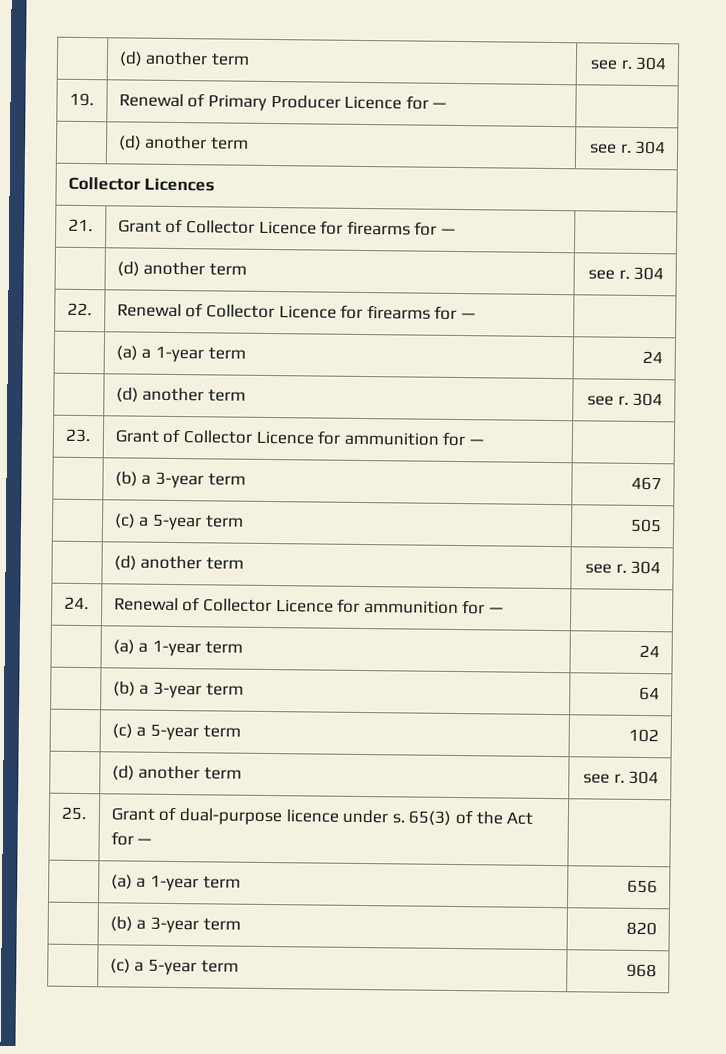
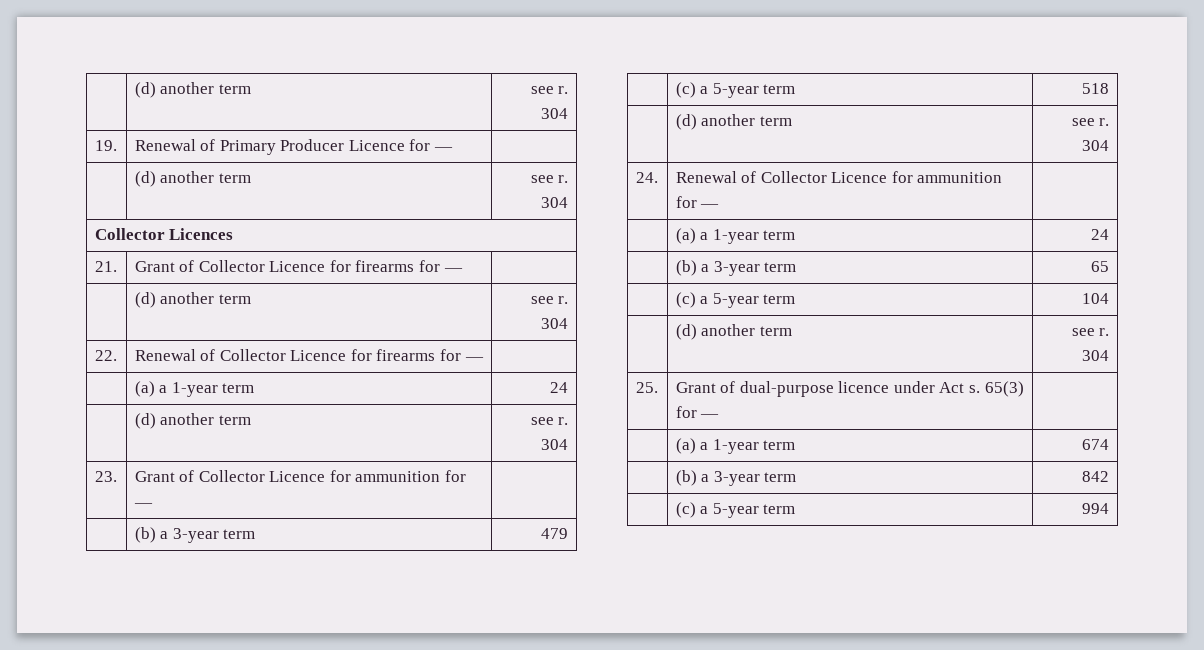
- | (b) a 3-year term | 467
- | (c) a 5-year term | 505
+ | (b) a 3-year term | 479
+ | (c) a 5-year term | 518
- | (b) a 3-year term | 64
- | (c) a 5-year term | 102
+ | (b) a 3-year term | 65
+ | (c) a 5-year term | 104
- 25. | Grant of dual-purpose licence under s. 65(3) of the Act for — |
- | (a) a 1-year term | 656
- | (b) a 3-year term | 820
- | (c) a 5-year term | 968
+ 25. | Grant of dual-purpose licence under Act s. 65(3) for — |
+ | (a) a 1-year term | 674
+ | (b) a 3-year term | 842
+ | (c) a 5-year term | 994

